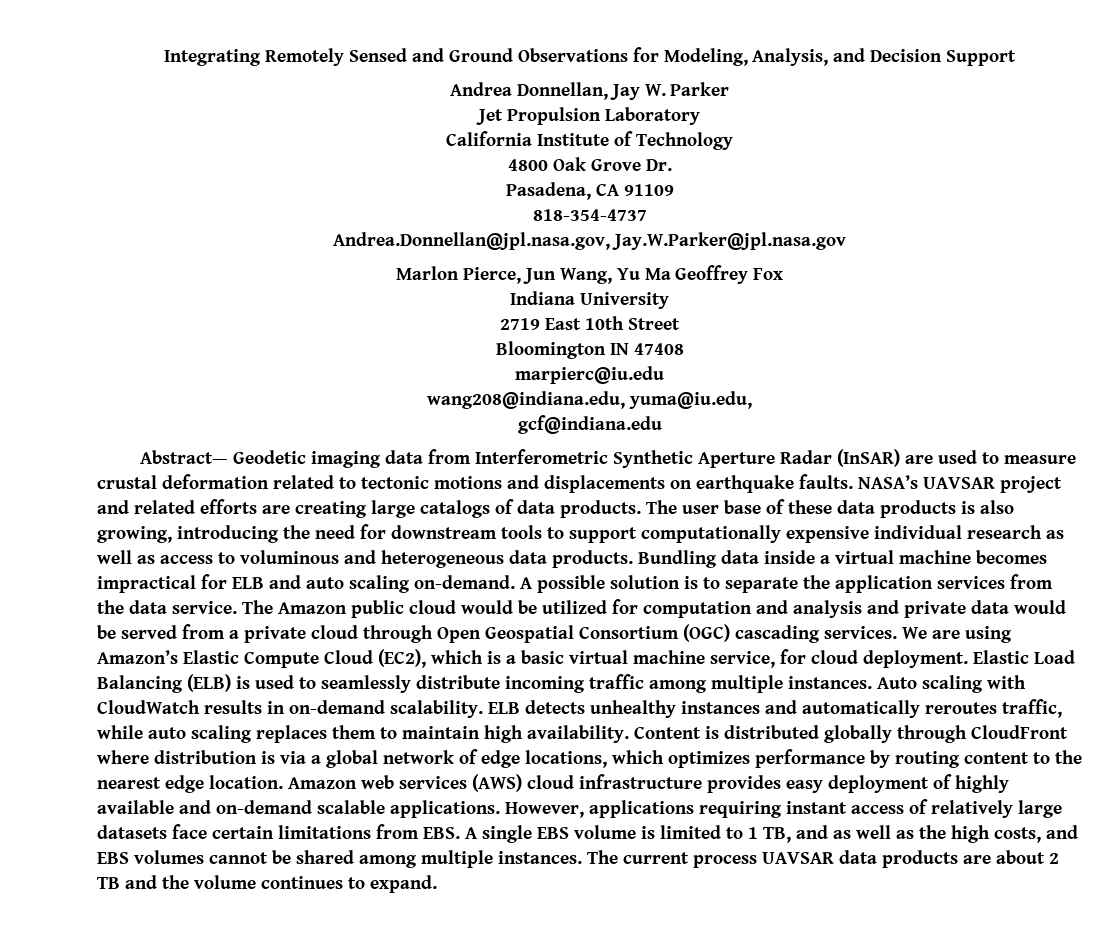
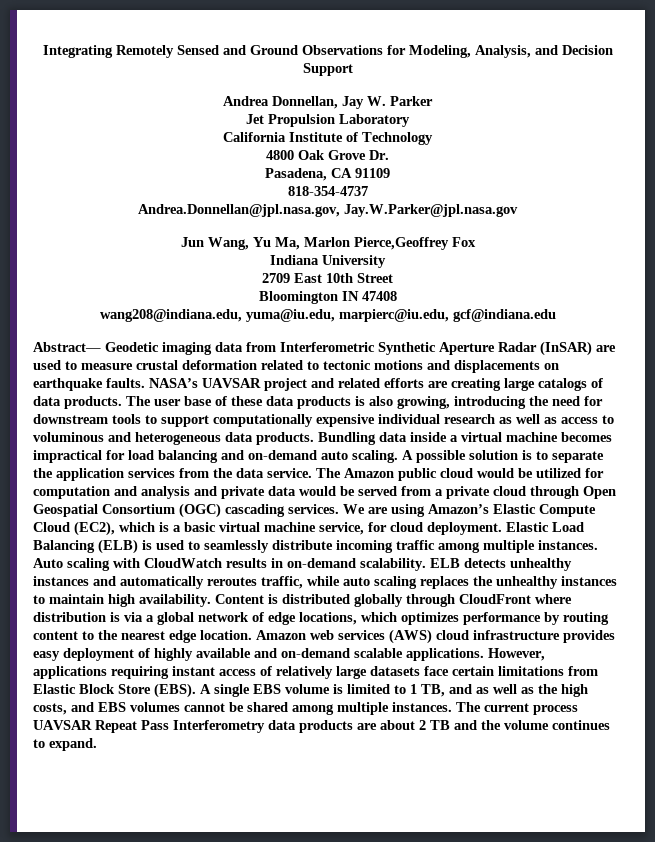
- Marlon Pierce, Jun Wang, Yu Ma Geoffrey Fox
+ Jun Wang, Yu Ma, Marlon Pierce,Geoffrey Fox
- 2719 East 10th Street
+ 2709 East 10th Street
- marpierc@iu.edu
- wang208@indiana.edu, yuma@iu.edu,
- gcf@indiana.edu
+ wang208@indiana.edu, yuma@iu.edu, marpierc@iu.edu, gcf@indiana.edu
- Bundling data inside a virtual machine becomes impractical for ELB and auto scaling on-demand.
+ Bundling data inside a virtual machine becomes impractical for load balancing and on-demand auto scaling.
- ELB detects unhealthy instances and automatically reroutes traffic, while auto scaling replaces them to maintain high availability.
+ ELB detects unhealthy instances and automatically reroutes traffic, while auto scaling replaces the unhealthy instances to maintain high availability.
- However, applications requiring instant access of relatively large datasets face certain limitations from EBS. A single EBS volume is limited to 1 TB, and as well as the high costs, and EBS volumes cannot be shared among multiple instances.
+ However, applications requiring instant access of relatively large datasets face certain limitations from Elastic Block Store (EBS). A single EBS volume is limited to 1 TB, and as well as the high costs, and EBS volumes cannot be shared among multiple instances.
- The current process UAVSAR data products are about 2 TB and the volume continues to expand.
+ The current process UAVSAR Repeat Pass Interferometry data products are about 2 TB and the volume continues to expand.

